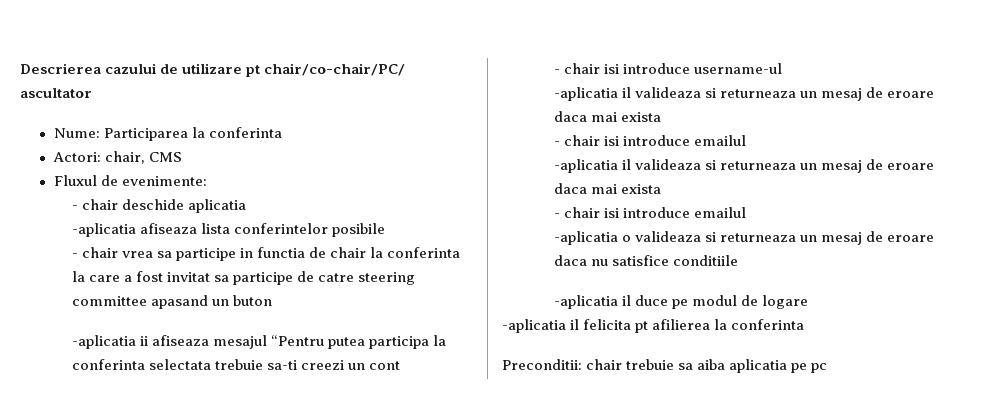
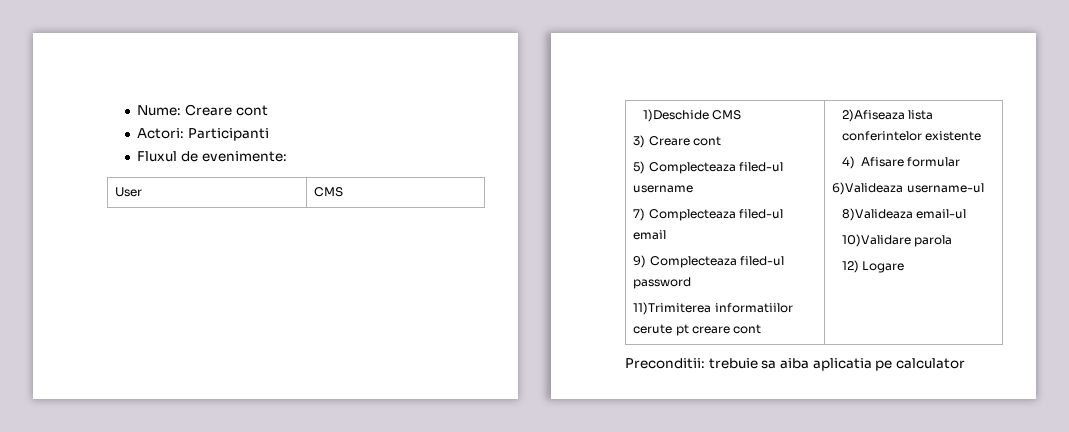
- Descrierea cazului de utilizare pt chair/co-chair/PC/ ascultator
- Nume: Participarea la conferinta
+ Nume: Creare cont
- Actori: chair, CMS
+ Actori: Participanti
- - chair deschide aplicatia
- -aplicatia afiseaza lista conferintelor posibile
- - chair vrea sa participe in functia de chair la conferinta la care a fost invitat sa participe de catre steering committee apasand un buton
- -aplicatia ii afiseaza mesajul “Pentru putea participa la conferinta selectata trebuie sa-ti creezi un cont
- - chair isi introduce username-ul
- -aplicatia il valideaza si returneaza un mesaj de eroare daca mai exista
- - chair isi introduce emailul
- -aplicatia il valideaza si returneaza un mesaj de eroare daca mai exista
- - chair isi introduce emailul
- -aplicatia o valideaza si returneaza un mesaj de eroare daca nu satisfice conditiile
- -aplicatia il duce pe modul de logare
- -aplicatia il felicita pt afilierea la conferinta
+ User | CMS
+ 1)Deschide CMS
+ 3) Creare cont
+ 5) Complecteaza filed-ul username
+ 7) Complecteaza filed-ul email
+ 9) Complecteaza filed-ul password
+ 11)Trimiterea informatiilor cerute pt creare cont | 2)Afiseaza lista conferintelor existente
+ 4) Afisare formular
+ 6)Valideaza username-ul
+ 8)Valideaza email-ul
+ 10)Validare parola
+ 12) Logare
- Preconditii: chair trebuie sa aiba aplicatia pe pc
+ Preconditii: trebuie sa aiba aplicatia pe calculator

